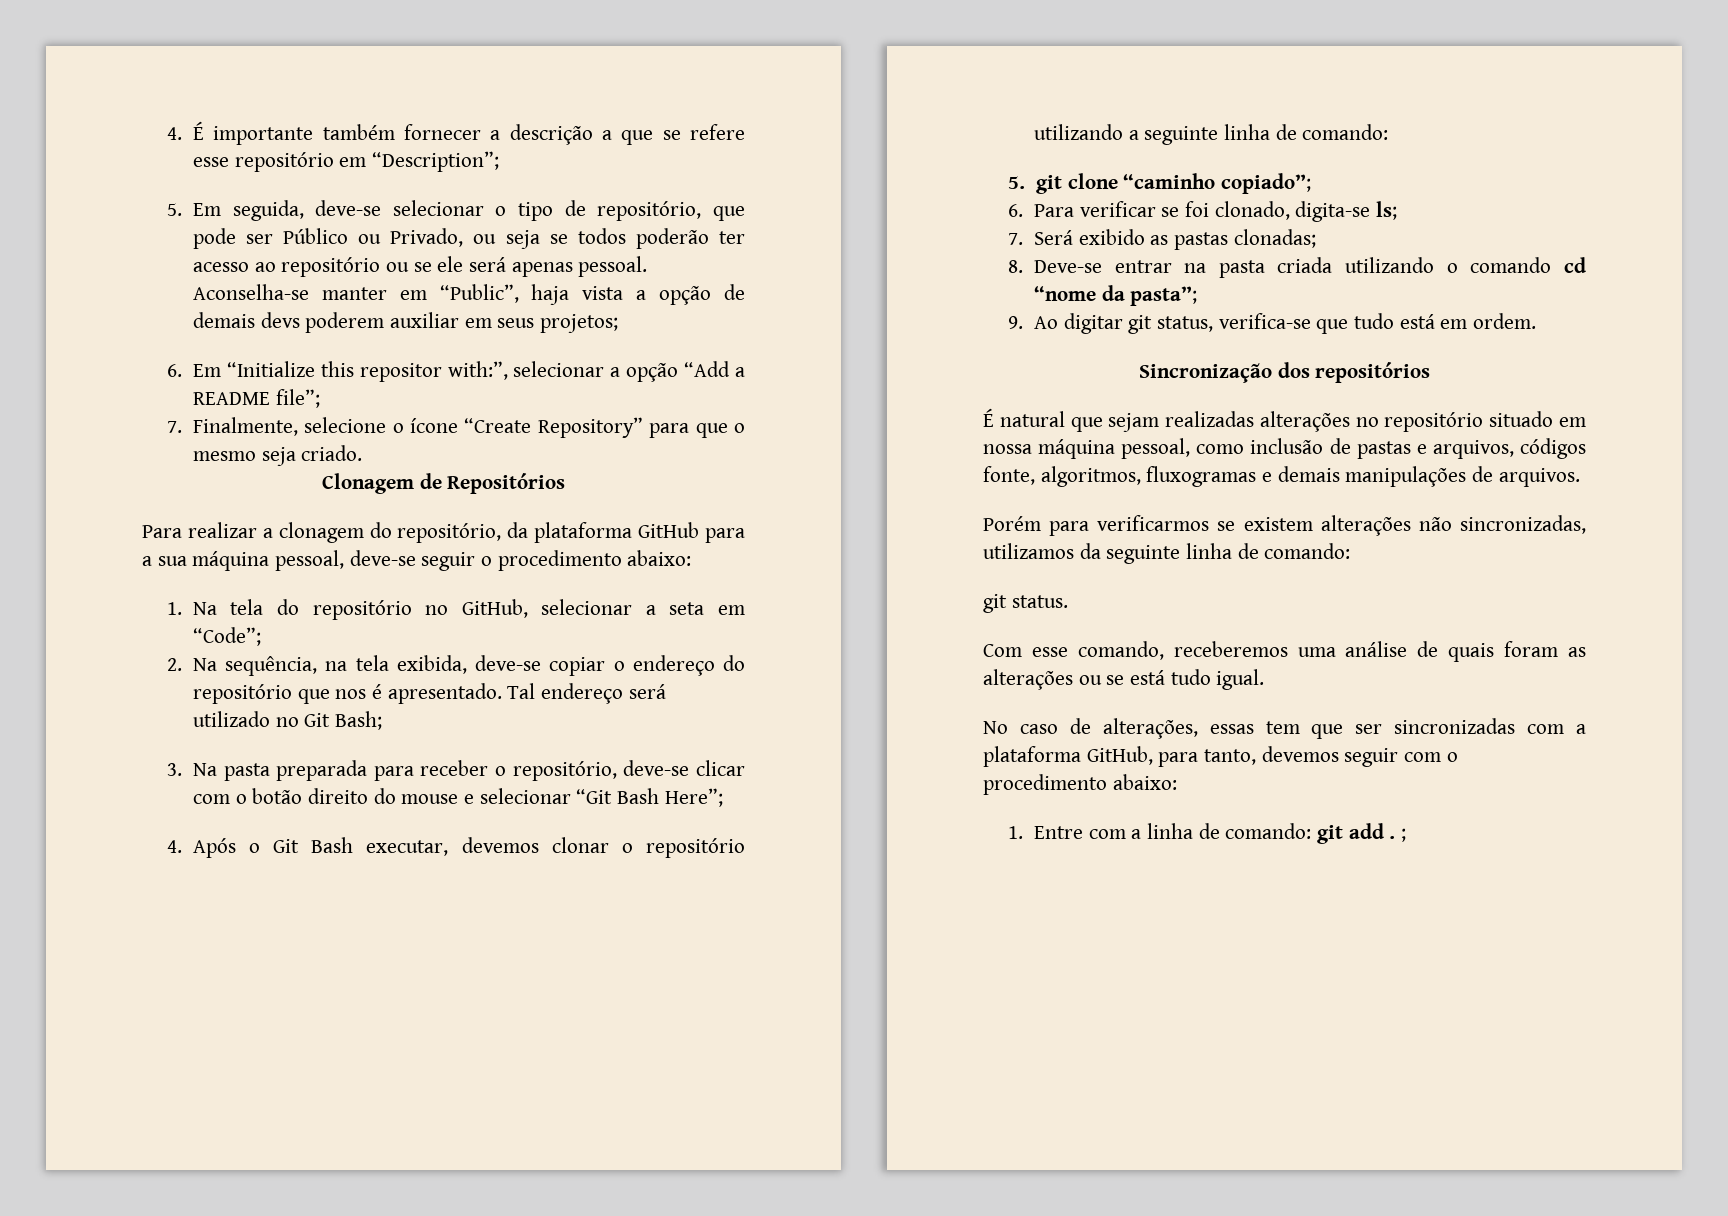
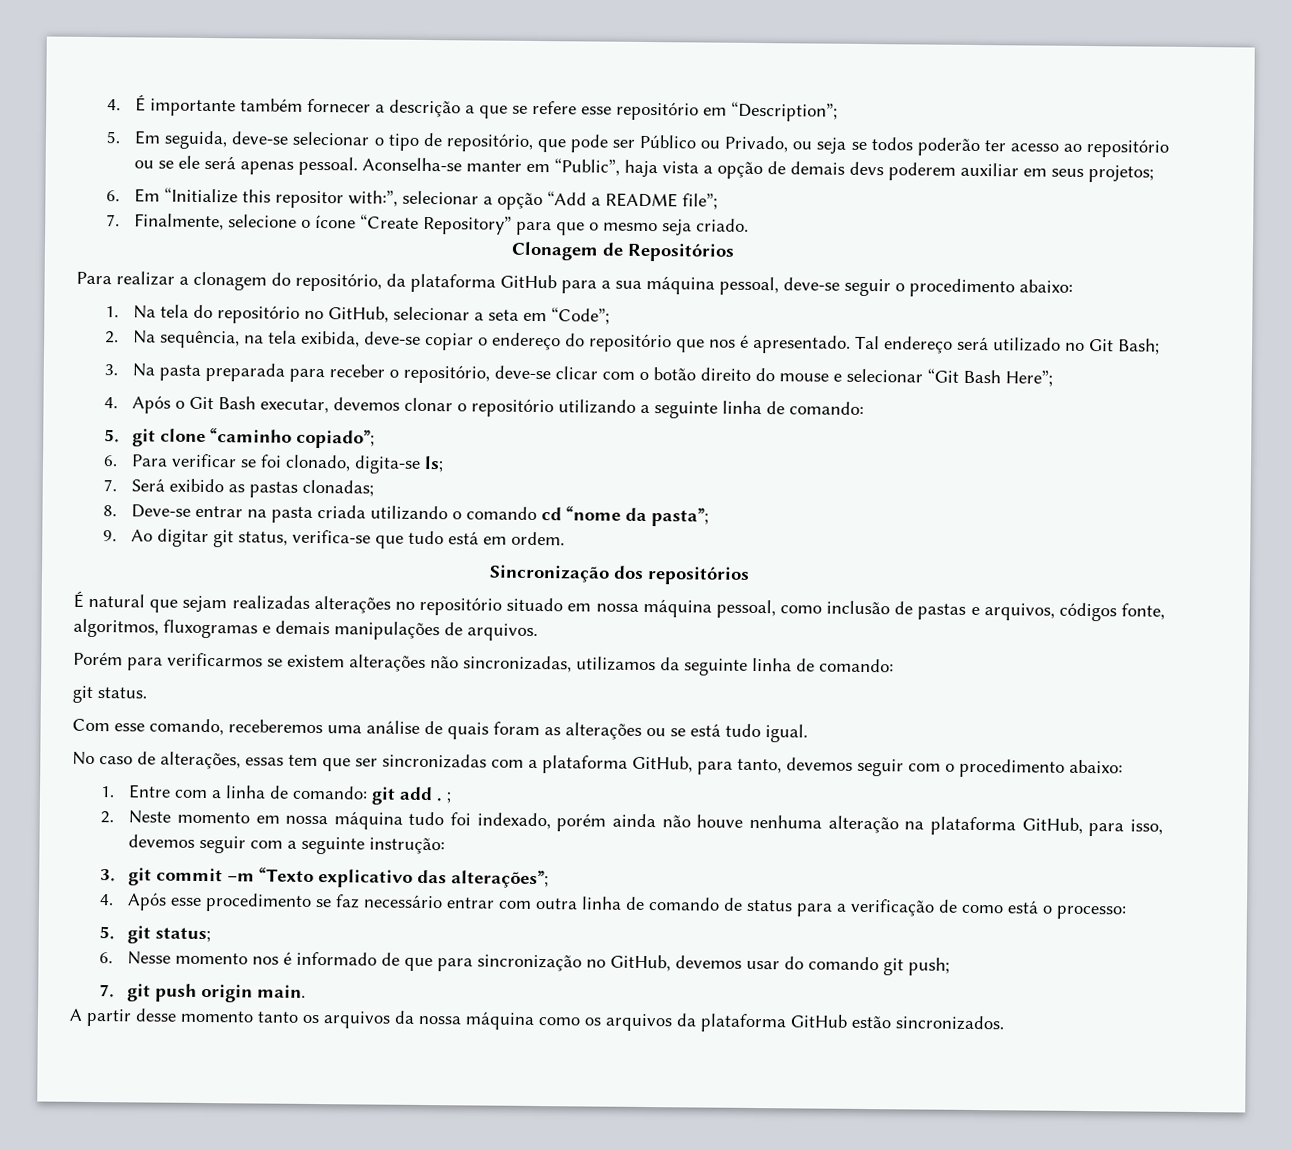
+ 2. Neste momento em nossa máquina tudo foi indexado, porém ainda não houve nenhuma alteração na plataforma GitHub, para isso, devemos seguir com a seguinte instrução:
+ 3. git commit –m “Texto explicativo das alterações”;
+ 4. Após esse procedimento se faz necessário entrar com outra linha de comando de status para a verificação de como está o processo:
+ 5. git status;
+ 6. Nesse momento nos é informado de que para sincronização no GitHub, devemos usar do comando git push;
+ 7. git push origin main.
+ A partir desse momento tanto os arquivos da nossa máquina como os arquivos da plataforma GitHub estão sincronizados.

